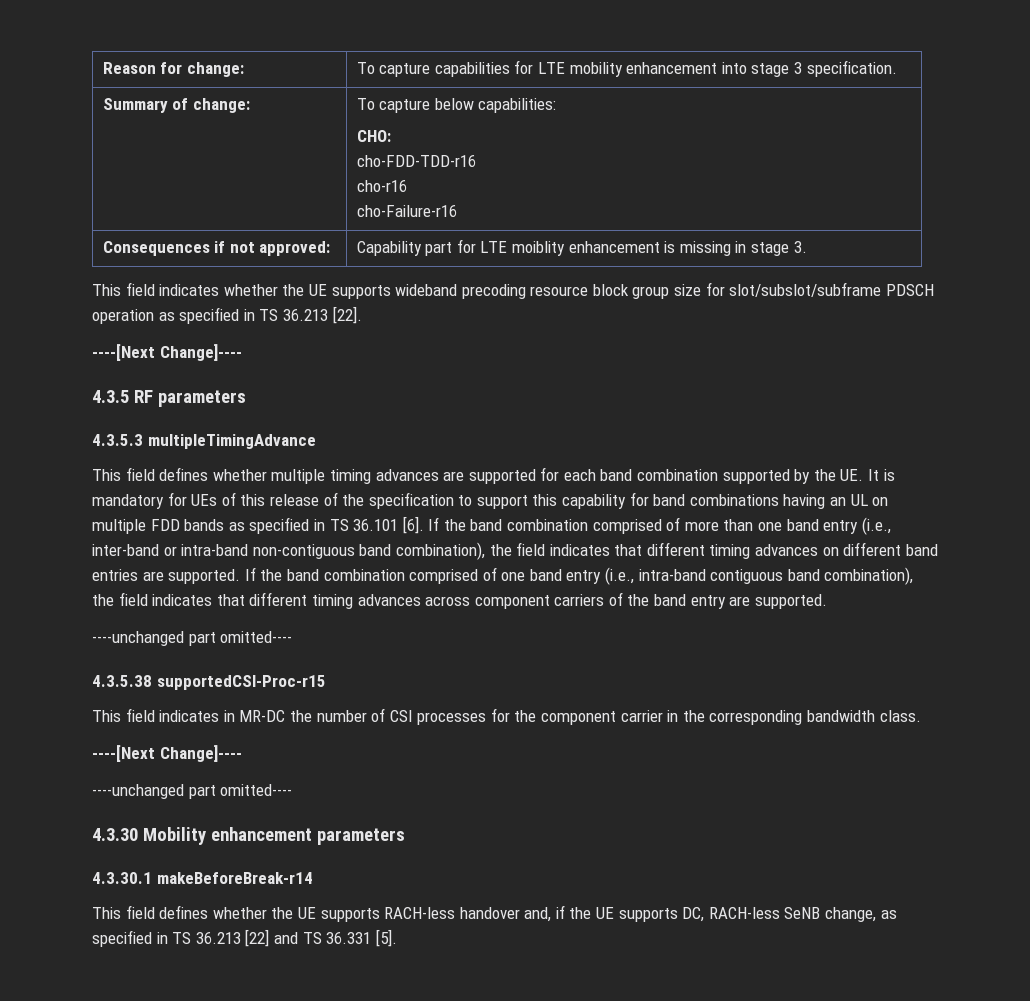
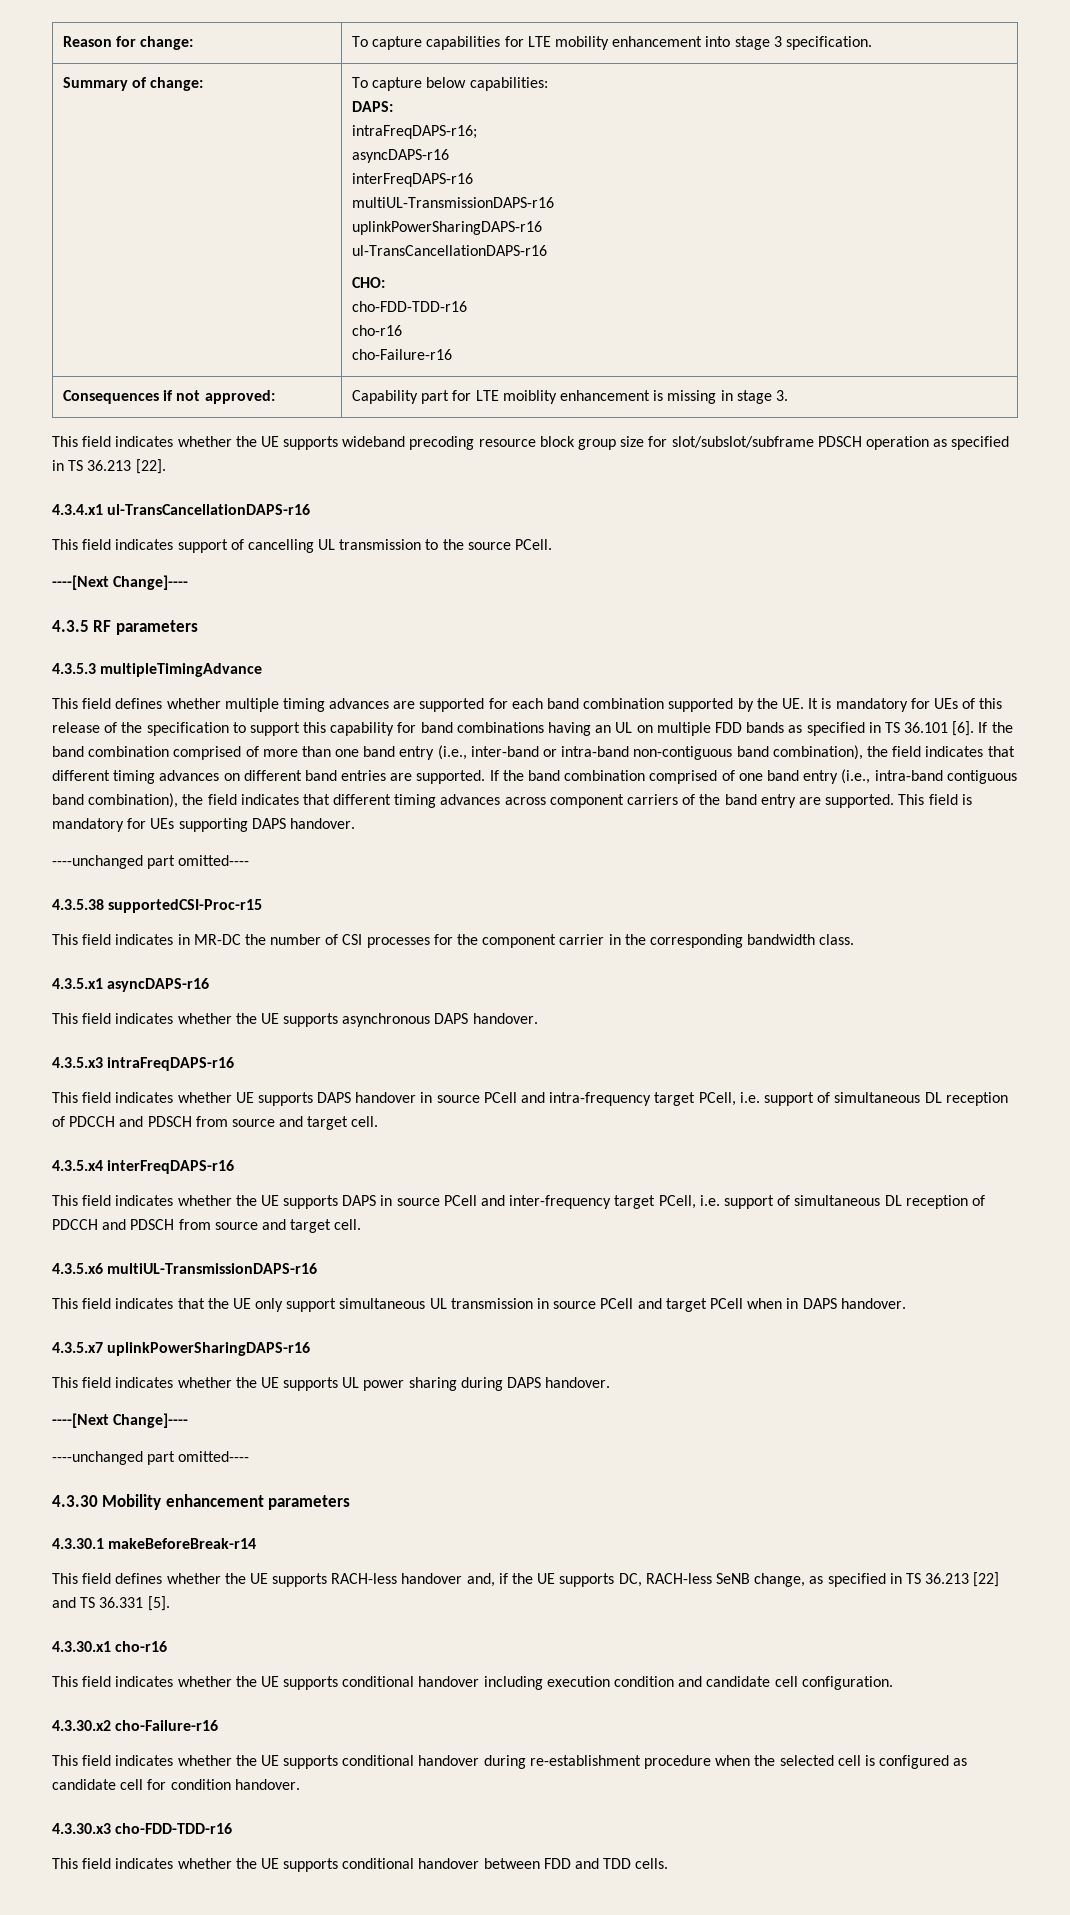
  Summary of change: | To capture below capabilities:
+ DAPS:
+ intraFreqDAPS-r16;
+ asyncDAPS-r16
+ interFreqDAPS-r16
+ multiUL-TransmissionDAPS-r16
+ uplinkPowerSharingDAPS-r16
+ ul-TransCancellationDAPS-r16
+ 4.3.4.x1 ul-TransCancellationDAPS-r16
+ This field indicates support of cancelling UL transmission to the source PCell.
+ This field is mandatory for UEs supporting DAPS handover.
+ 4.3.5.x1 asyncDAPS-r16
+ This field indicates whether the UE supports asynchronous DAPS handover.
+ 4.3.5.x3 intraFreqDAPS-r16
+ This field indicates whether UE supports DAPS handover in source PCell and intra-frequency target PCell, i.e. support of simultaneous DL reception of PDCCH and PDSCH from source and target cell.
+ 4.3.5.x4 interFreqDAPS-r16
+ This field indicates whether the UE supports DAPS in source PCell and inter-frequency target PCell, i.e. support of simultaneous DL reception of PDCCH and PDSCH from source and target cell.
+ 4.3.5.x6 multiUL-TransmissionDAPS-r16
+ This field indicates that the UE only support simultaneous UL transmission in source PCell and target PCell when in DAPS handover.
+ 4.3.5.x7 uplinkPowerSharingDAPS-r16
+ This field indicates whether the UE supports UL power sharing during DAPS handover.
+ 4.3.30.x1 cho-r16
+ This field indicates whether the UE supports conditional handover including execution condition and candidate cell configuration.
+ 4.3.30.x2 cho-Failure-r16
+ This field indicates whether the UE supports conditional handover during re-establishment procedure when the selected cell is configured as candidate cell for condition handover.
+ 4.3.30.x3 cho-FDD-TDD-r16
+ This field indicates whether the UE supports conditional handover between FDD and TDD cells.

